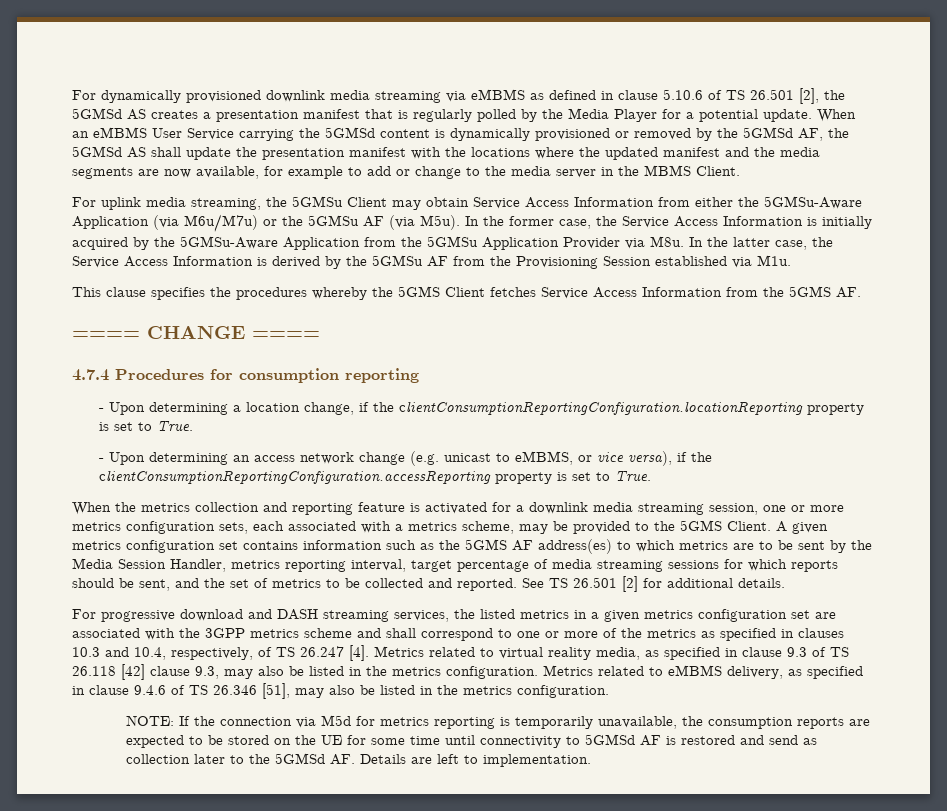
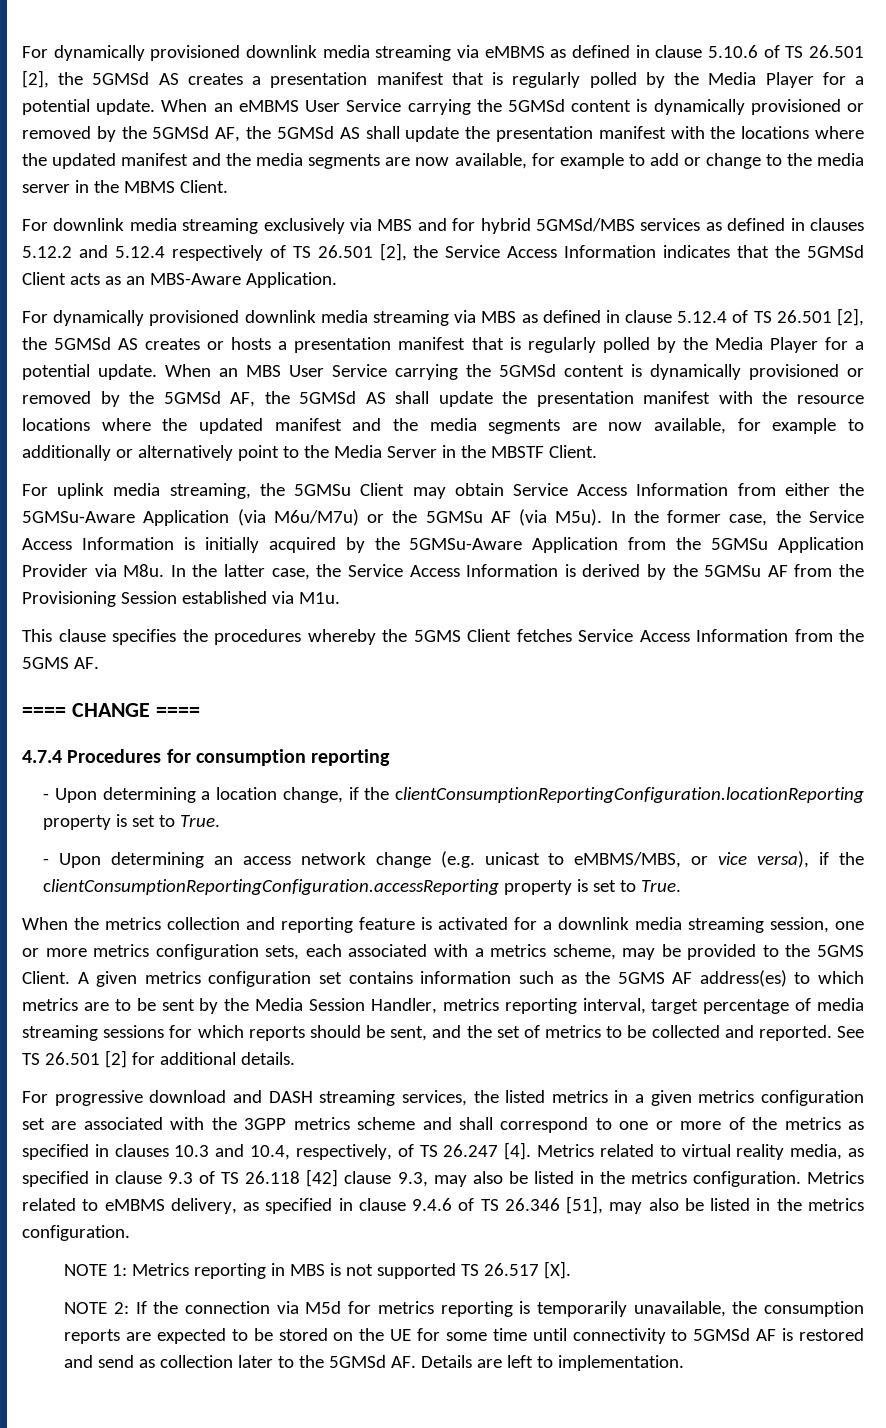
+ For downlink media streaming exclusively via MBS and for hybrid 5GMSd/MBS services as defined in clauses 5.12.2 and 5.12.4 respectively of TS 26.501 [2], the Service Access Information indicates that the 5GMSd Client acts as an MBS-Aware Application.
+ For dynamically provisioned downlink media streaming via MBS as defined in clause 5.12.4 of TS 26.501 [2], the 5GMSd AS creates or hosts a presentation manifest that is regularly polled by the Media Player for a potential update. When an MBS User Service carrying the 5GMSd content is dynamically provisioned or removed by the 5GMSd AF, the 5GMSd AS shall update the presentation manifest with the resource locations where the updated manifest and the media segments are now available, for example to additionally or alternatively point to the Media Server in the MBSTF Client.
- - Upon determining an access network change (e.g. unicast to eMBMS, or vice versa), if the clientConsumptionReportingConfiguration.accessReporting property is set to True.
+ - Upon determining an access network change (e.g. unicast to eMBMS/MBS, or vice versa), if the clientConsumptionReportingConfiguration.accessReporting property is set to True.
- NOTE: If the connection via M5d for metrics reporting is temporarily unavailable, the consumption reports are expected to be stored on the UE for some time until connectivity to 5GMSd AF is restored and send as collection later to the 5GMSd AF. Details are left to implementation.
+ NOTE 1: Metrics reporting in MBS is not supported TS 26.517 [X].
+ NOTE 2: If the connection via M5d for metrics reporting is temporarily unavailable, the consumption reports are expected to be stored on the UE for some time until connectivity to 5GMSd AF is restored and send as collection later to the 5GMSd AF. Details are left to implementation.

